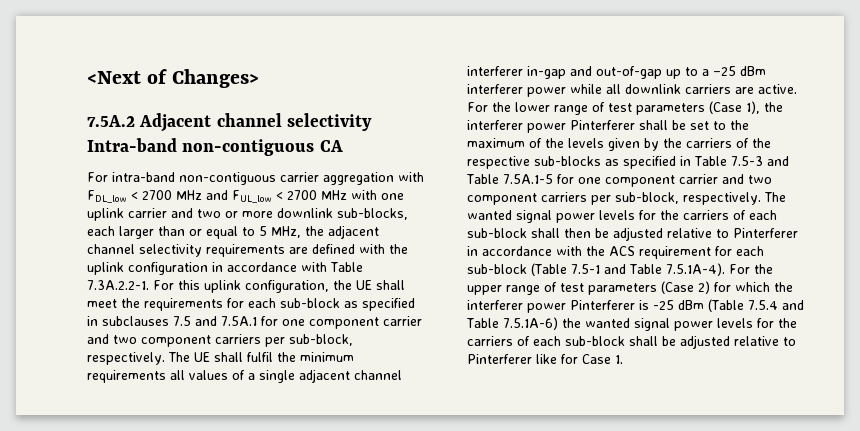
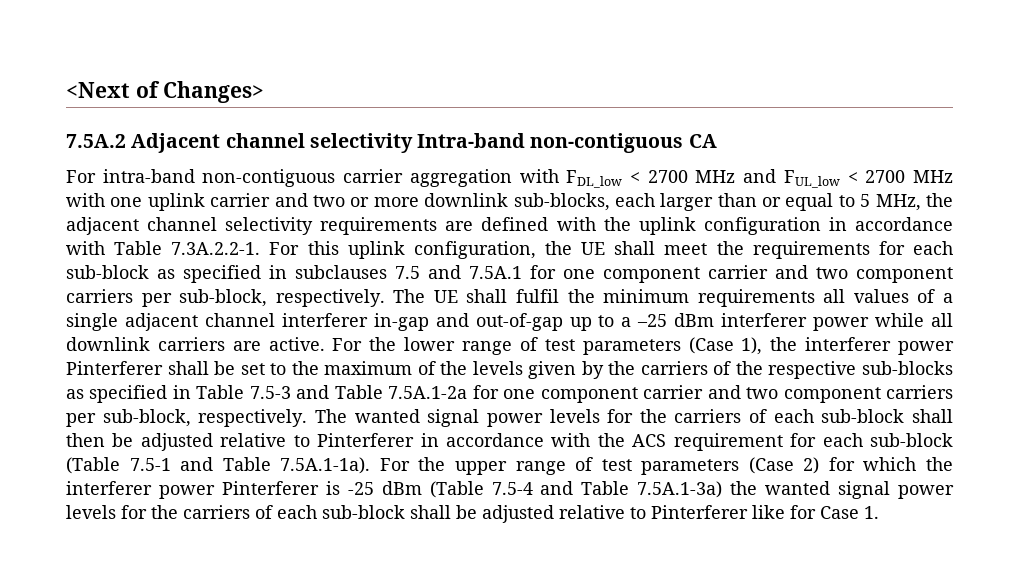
- For the lower range of test parameters (Case 1), the interferer power Pinterferer shall be set to the maximum of the levels given by the carriers of the respective sub-blocks as specified in Table 7.5-3 and Table 7.5A.1-5 for one component carrier and two component carriers per sub-block, respectively.
+ For the lower range of test parameters (Case 1), the interferer power Pinterferer shall be set to the maximum of the levels given by the carriers of the respective sub-blocks as specified in Table 7.5-3 and Table 7.5A.1-2a for one component carrier and two component carriers per sub-block, respectively.
- The wanted signal power levels for the carriers of each sub-block shall then be adjusted relative to Pinterferer in accordance with the ACS requirement for each sub-block (Table 7.5-1 and Table 7.5.1A-4). For the upper range of test parameters (Case 2) for which the interferer power Pinterferer is -25 dBm (Table 7.5.4 and Table 7.5.1A-6) the wanted signal power levels for the carriers of each sub-block shall be adjusted relative to Pinterferer like for Case 1.
+ The wanted signal power levels for the carriers of each sub-block shall then be adjusted relative to Pinterferer in accordance with the ACS requirement for each sub-block (Table 7.5-1 and Table 7.5A.1-1a). For the upper range of test parameters (Case 2) for which the interferer power Pinterferer is -25 dBm (Table 7.5-4 and Table 7.5A.1-3a) the wanted signal power levels for the carriers of each sub-block shall be adjusted relative to Pinterferer like for Case 1.

